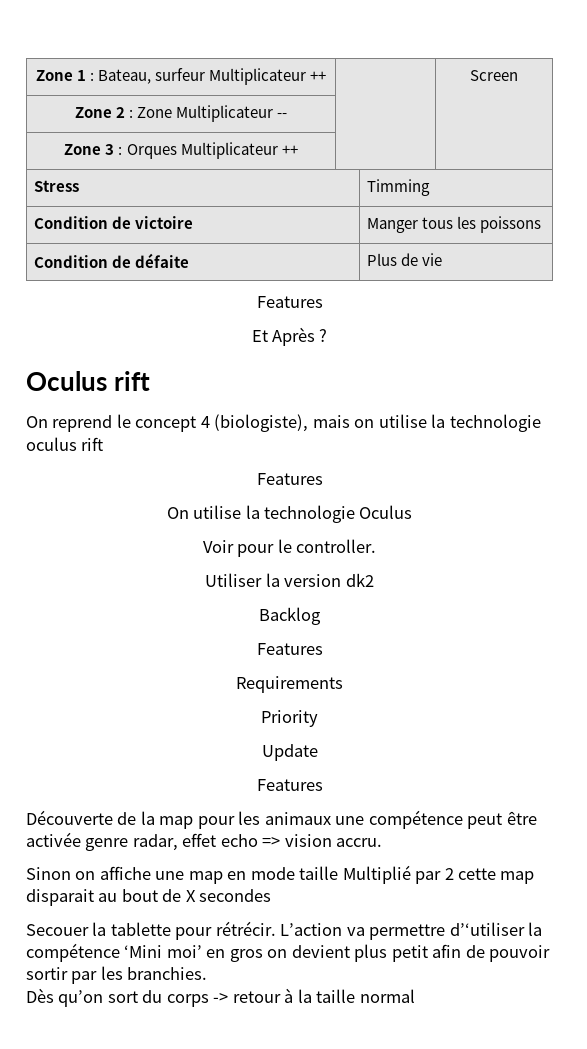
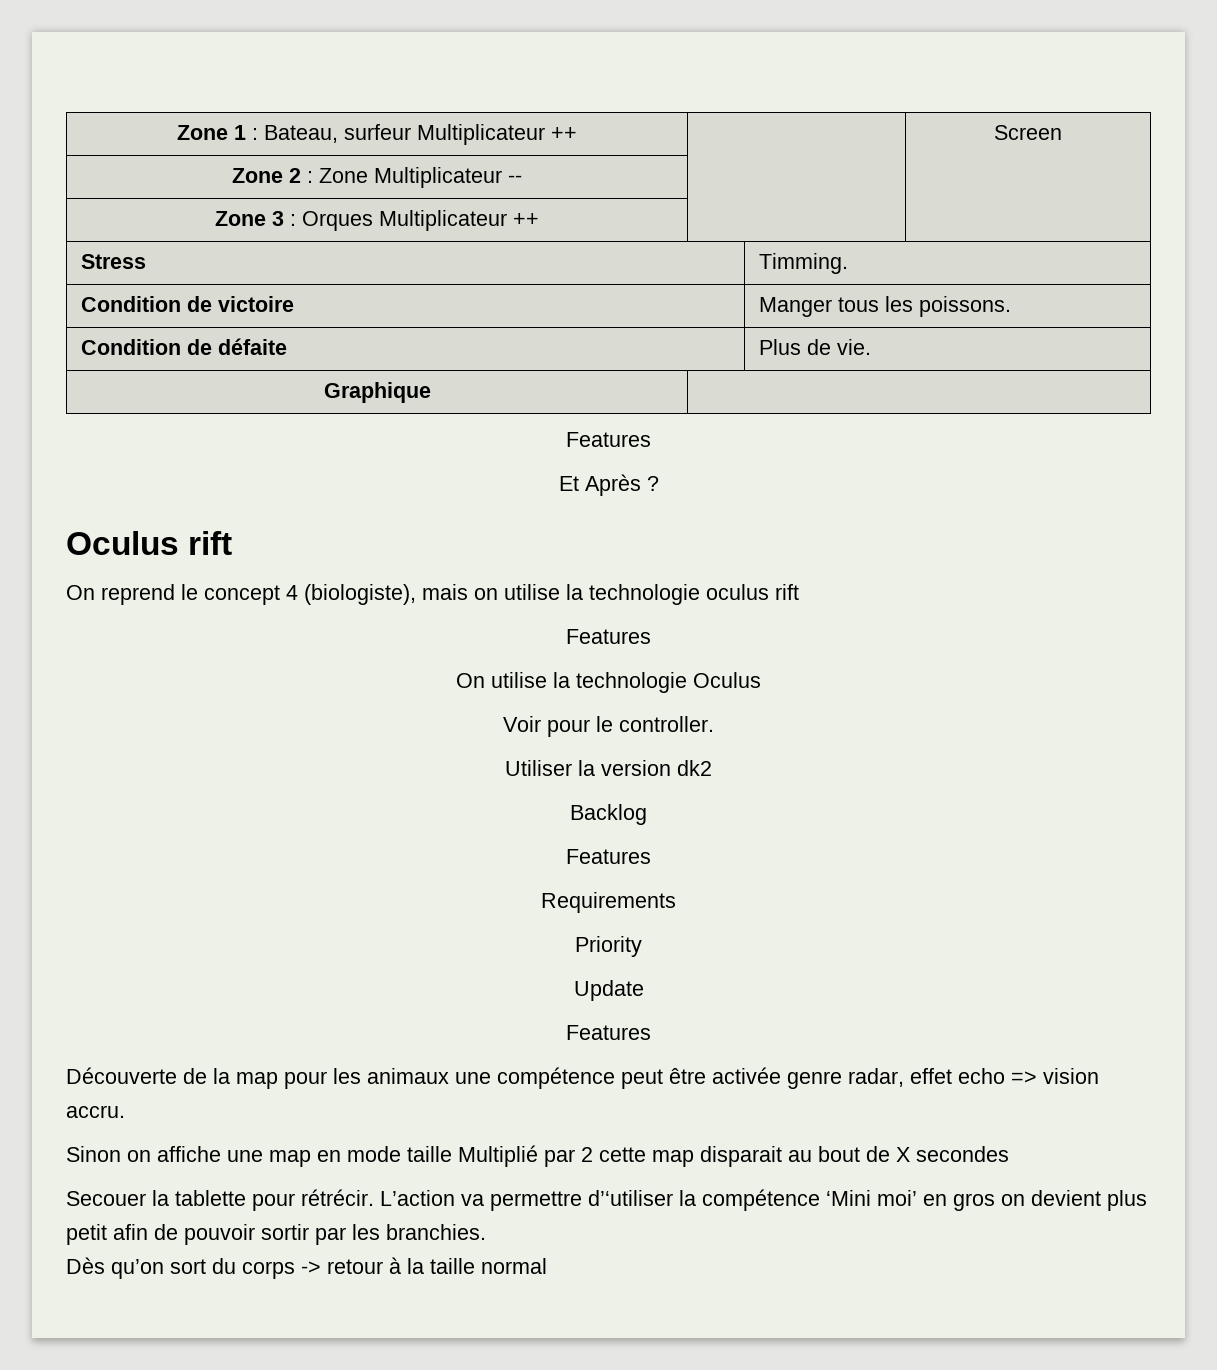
- Stress | Timming
+ Stress | Timming.
- Condition de victoire | Manger tous les poissons
+ Condition de victoire | Manger tous les poissons.
- Condition de défaite | Plus de vie
+ Condition de défaite | Plus de vie.
+ Graphique |

